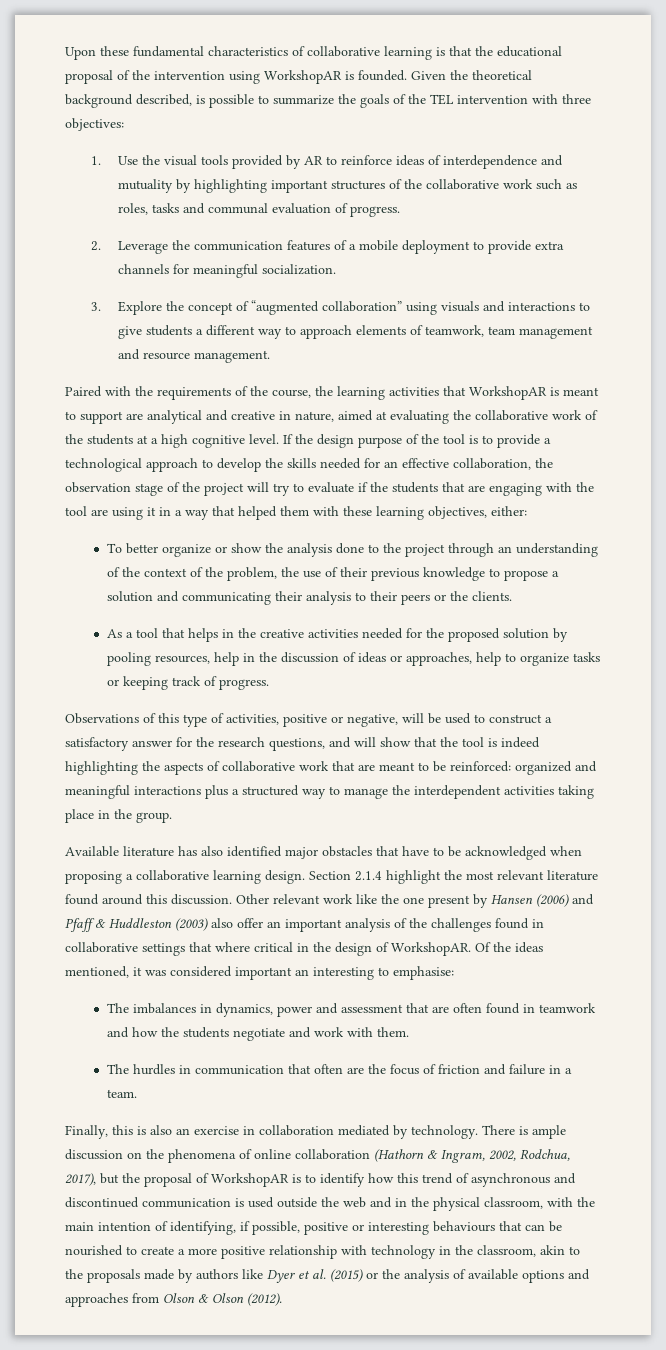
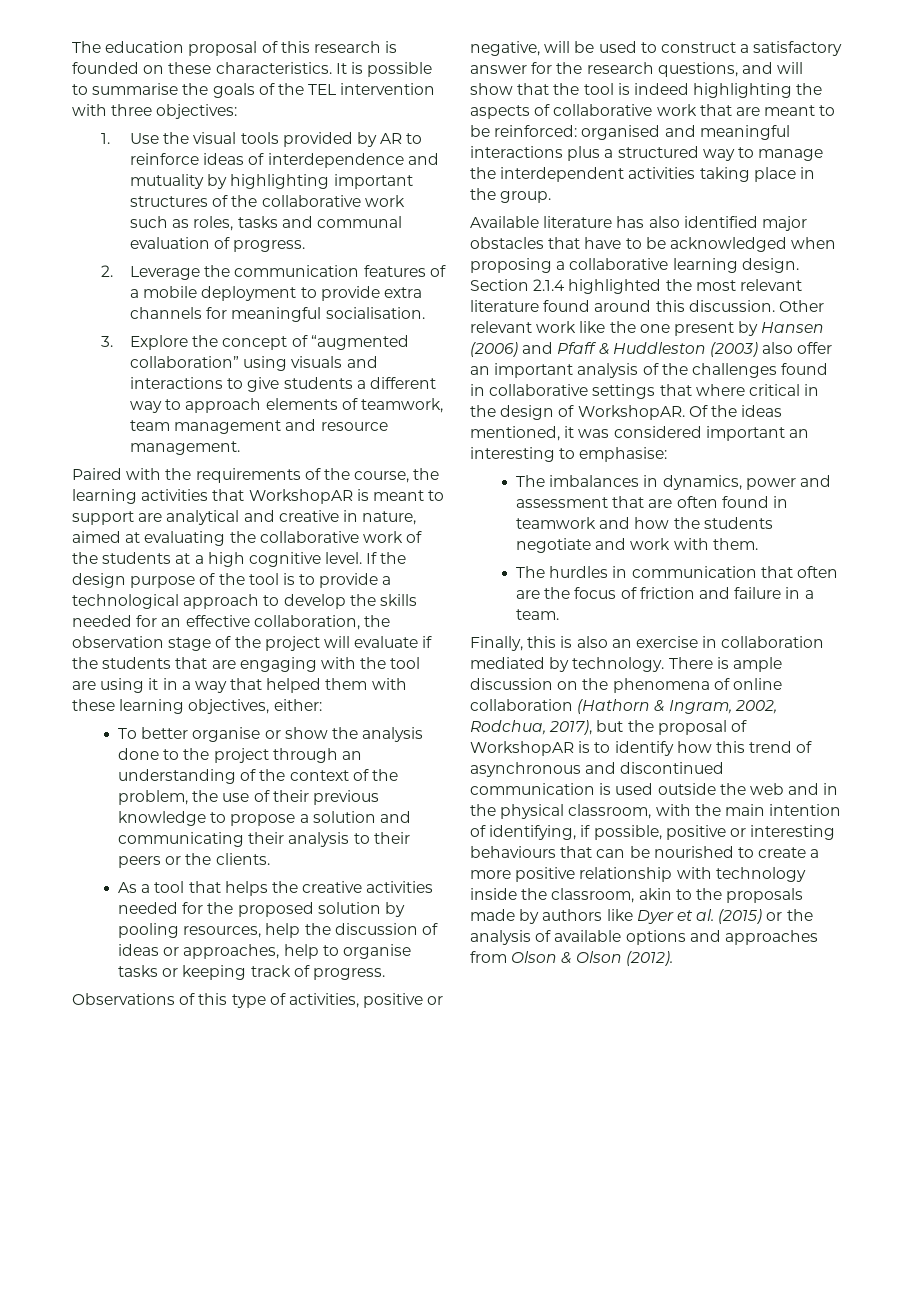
- Upon these fundamental characteristics of collaborative learning is that the educational proposal of the intervention using WorkshopAR is founded. Given the theoretical background described, is possible to summarize the goals of the TEL intervention with three objectives:
+ The education proposal of this research is founded on these characteristics. It is possible to summarise the goals of the TEL intervention with three objectives:
- 2. Leverage the communication features of a mobile deployment to provide extra channels for meaningful socialization.
+ 2. Leverage the communication features of a mobile deployment to provide extra channels for meaningful socialisation.
- If the design purpose of the tool is to provide a technological approach to develop the skills needed for an effective collaboration, the observation stage of the project will try to evaluate if the students that are engaging with the tool are using it in a way that helped them with these learning objectives, either:
+ If the design purpose of the tool is to provide a technological approach to develop the skills needed for an effective collaboration, the observation stage of the project will evaluate if the students that are engaging with the tool are using it in a way that helped them with these learning objectives, either:
- To better organize or show the analysis done to the project through an understanding of the context of the problem, the use of their previous knowledge to propose a solution and communicating their analysis to their peers or the clients.
+ To better organise or show the analysis done to the project through an understanding of the context of the problem, the use of their previous knowledge to propose a solution and communicating their analysis to their peers or the clients.
- As a tool that helps in the creative activities needed for the proposed solution by pooling resources, help in the discussion of ideas or approaches, help to organize tasks or keeping track of progress.
+ As a tool that helps the creative activities needed for the proposed solution by pooling resources, help the discussion of ideas or approaches, help to organise tasks or keeping track of progress.
- Observations of this type of activities, positive or negative, will be used to construct a satisfactory answer for the research questions, and will show that the tool is indeed highlighting the aspects of collaborative work that are meant to be reinforced: organized and meaningful interactions plus a structured way to manage the interdependent activities taking place in the group.
+ Observations of this type of activities, positive or negative, will be used to construct a satisfactory answer for the research questions, and will show that the tool is indeed highlighting the aspects of collaborative work that are meant to be reinforced: organised and meaningful interactions plus a structured way to manage the interdependent activities taking place in the group.
- Section 2.1.4 highlight the most relevant literature found around this discussion.
+ Section 2.1.4 highlighted the most relevant literature found around this discussion.
- There is ample discussion on the phenomena of online collaboration (Hathorn & Ingram, 2002, Rodchua, 2017), but the proposal of WorkshopAR is to identify how this trend of asynchronous and discontinued communication is used outside the web and in the physical classroom, with the main intention of identifying, if possible, positive or interesting behaviours that can be nourished to create a more positive relationship with technology in the classroom, akin to the proposals made by authors like Dyer et al. (2015) or the analysis of available options and approaches from Olson & Olson (2012).
+ There is ample discussion on the phenomena of online collaboration (Hathorn & Ingram, 2002, Rodchua, 2017), but the proposal of WorkshopAR is to identify how this trend of asynchronous and discontinued communication is used outside the web and in the physical classroom, with the main intention of identifying, if possible, positive or interesting behaviours that can be nourished to create a more positive relationship with technology inside the classroom, akin to the proposals made by authors like Dyer et al. (2015) or the analysis of available options and approaches from Olson & Olson (2012).

